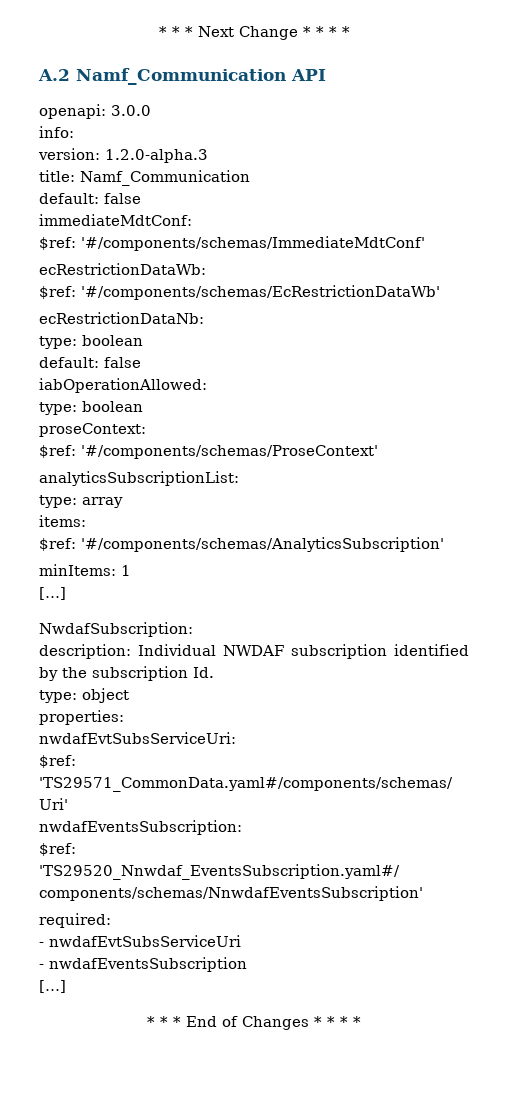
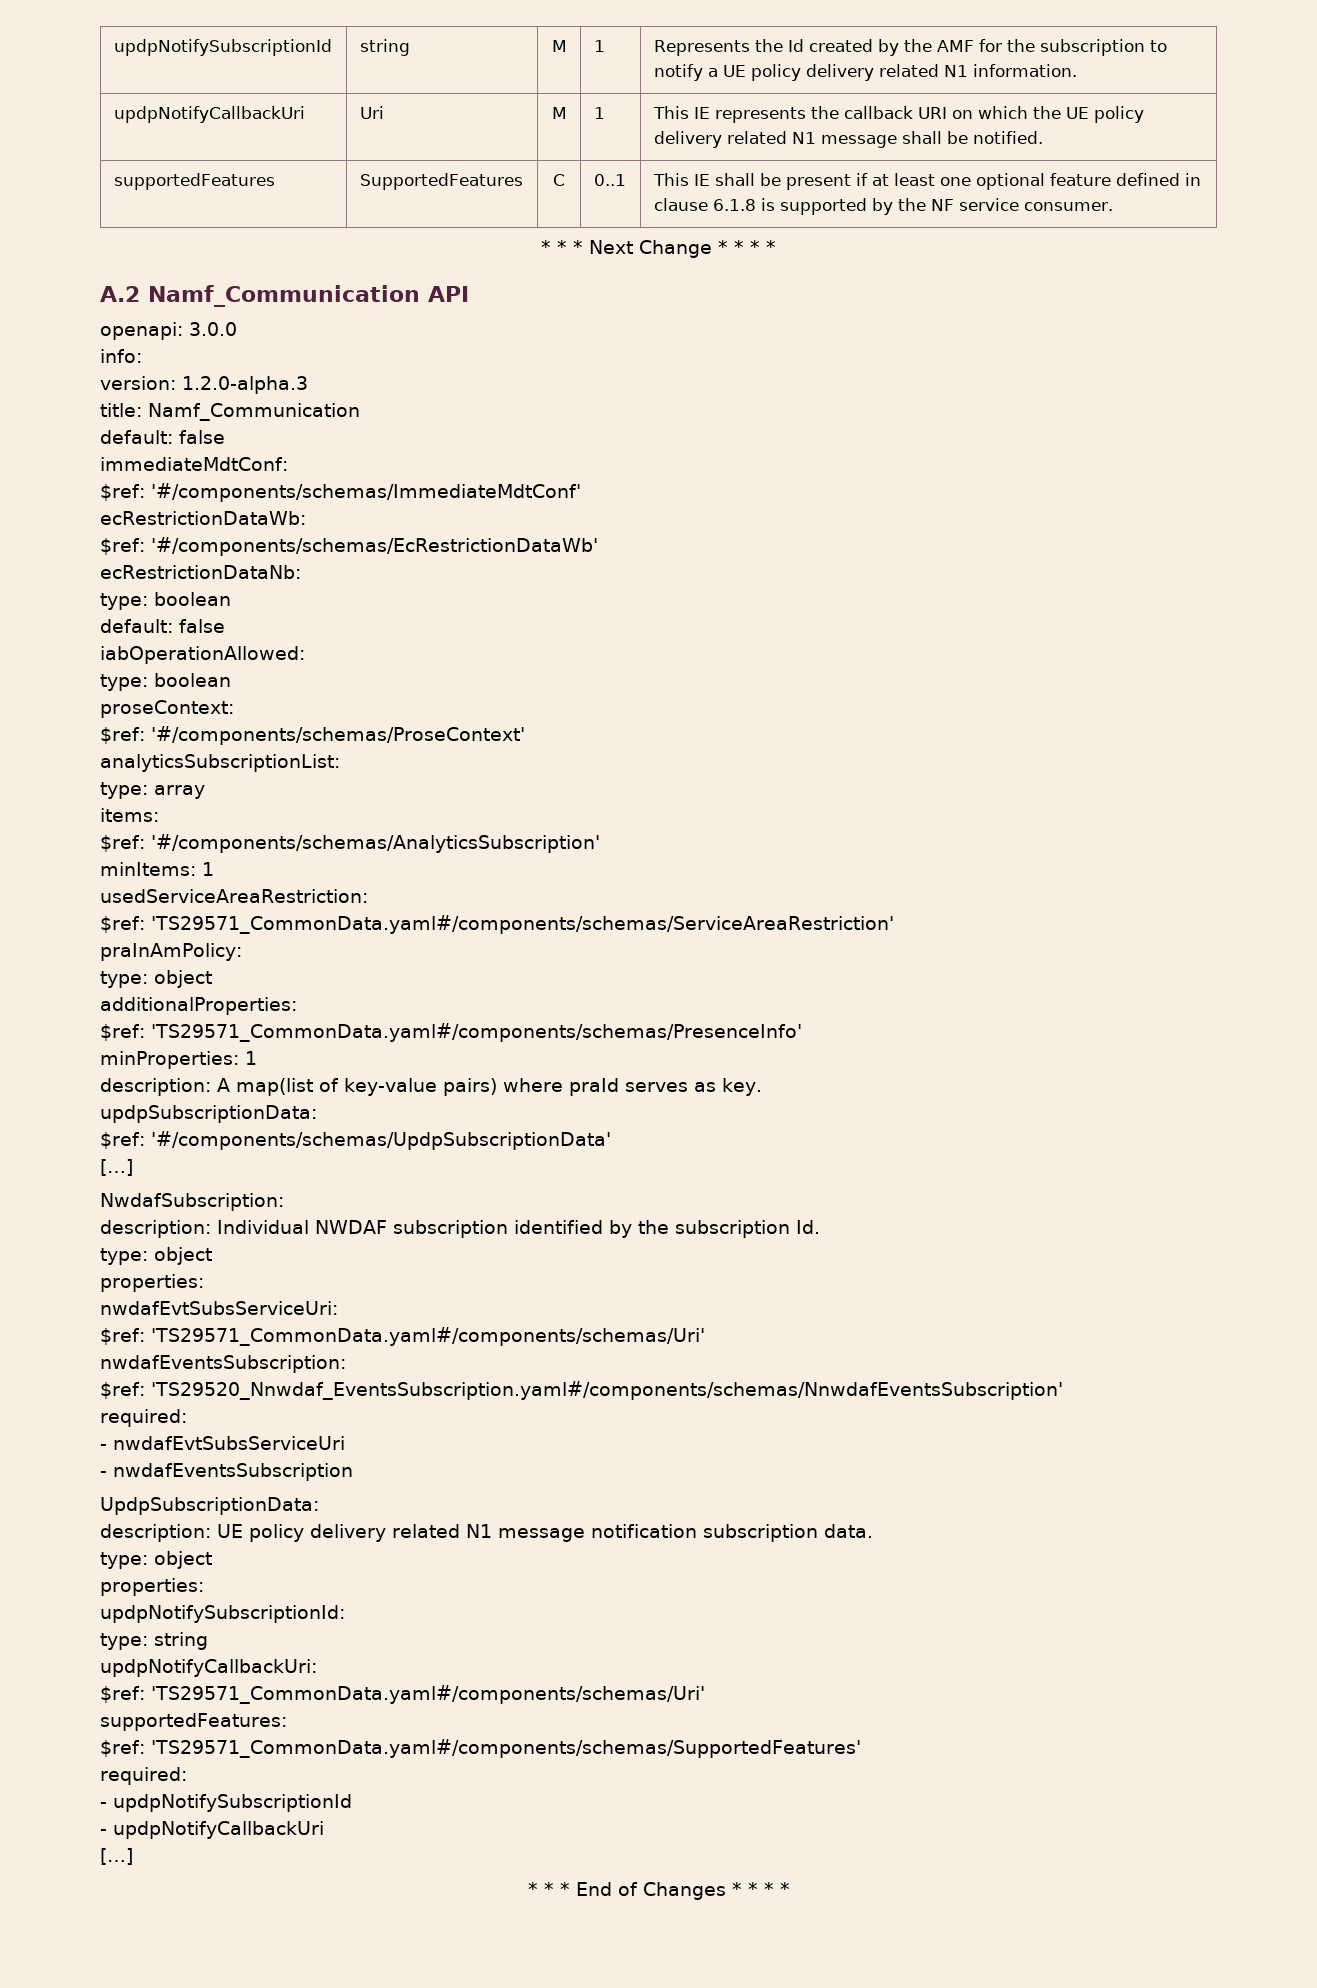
+ updpNotifySubscriptionId | string | M | 1 | Represents the Id created by the AMF for the subscription to notify a UE policy delivery related N1 information.
+ updpNotifyCallbackUri | Uri | M | 1 | This IE represents the callback URI on which the UE policy delivery related N1 message shall be notified.
+ supportedFeatures | SupportedFeatures | C | 0..1 | This IE shall be present if at least one optional feature defined in clause 6.1.8 is supported by the NF service consumer.
+ usedServiceAreaRestriction:
+ $ref: 'TS29571_CommonData.yaml#/components/schemas/ServiceAreaRestriction'
+ praInAmPolicy:
+ type: object
+ additionalProperties:
+ $ref: 'TS29571_CommonData.yaml#/components/schemas/PresenceInfo'
+ minProperties: 1
+ description: A map(list of key-value pairs) where praId serves as key.
+ updpSubscriptionData:
+ $ref: '#/components/schemas/UpdpSubscriptionData'
+ UpdpSubscriptionData:
+ description: UE policy delivery related N1 message notification subscription data.
+ type: object
+ properties:
+ updpNotifySubscriptionId:
+ type: string
+ updpNotifyCallbackUri:
+ $ref: 'TS29571_CommonData.yaml#/components/schemas/Uri'
+ supportedFeatures:
+ $ref: 'TS29571_CommonData.yaml#/components/schemas/SupportedFeatures'
+ required:
+ - updpNotifySubscriptionId
+ - updpNotifyCallbackUri

